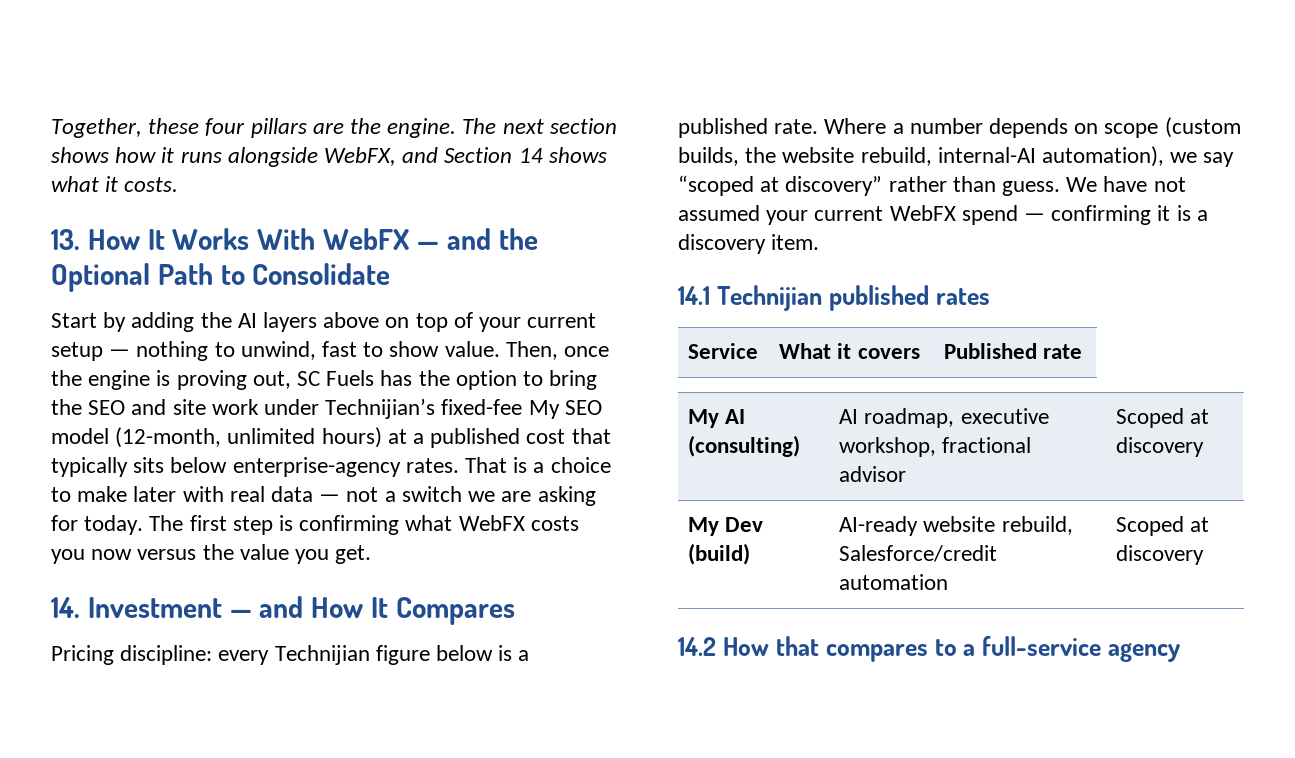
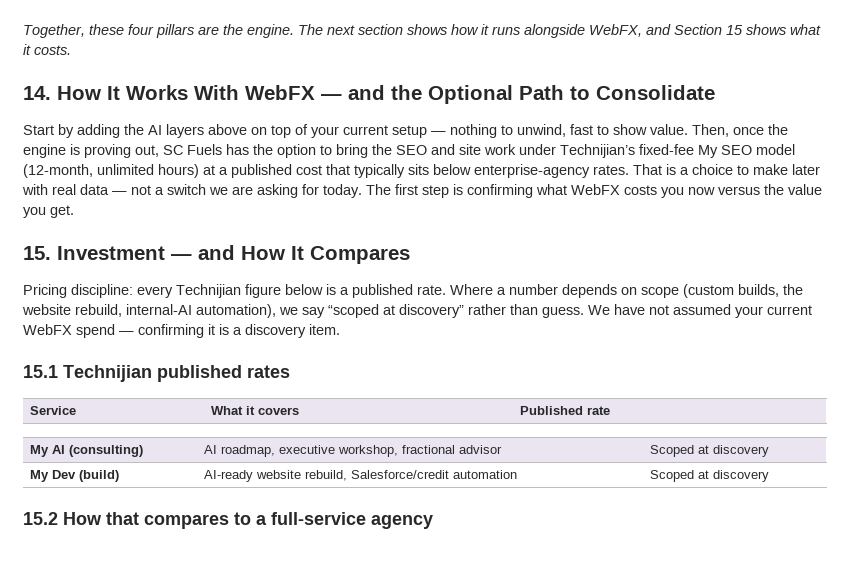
- The next section shows how it runs alongside WebFX, and Section 14 shows what it costs.
+ The next section shows how it runs alongside WebFX, and Section 15 shows what it costs.
- 13. How It Works With WebFX — and the Optional Path to Consolidate
+ 14. How It Works With WebFX — and the Optional Path to Consolidate
- 14. Investment — and How It Compares
+ 15. Investment — and How It Compares
- 14.1 Technijian published rates
+ 15.1 Technijian published rates
- 14.2 How that compares to a full-service agency
+ 15.2 How that compares to a full-service agency

